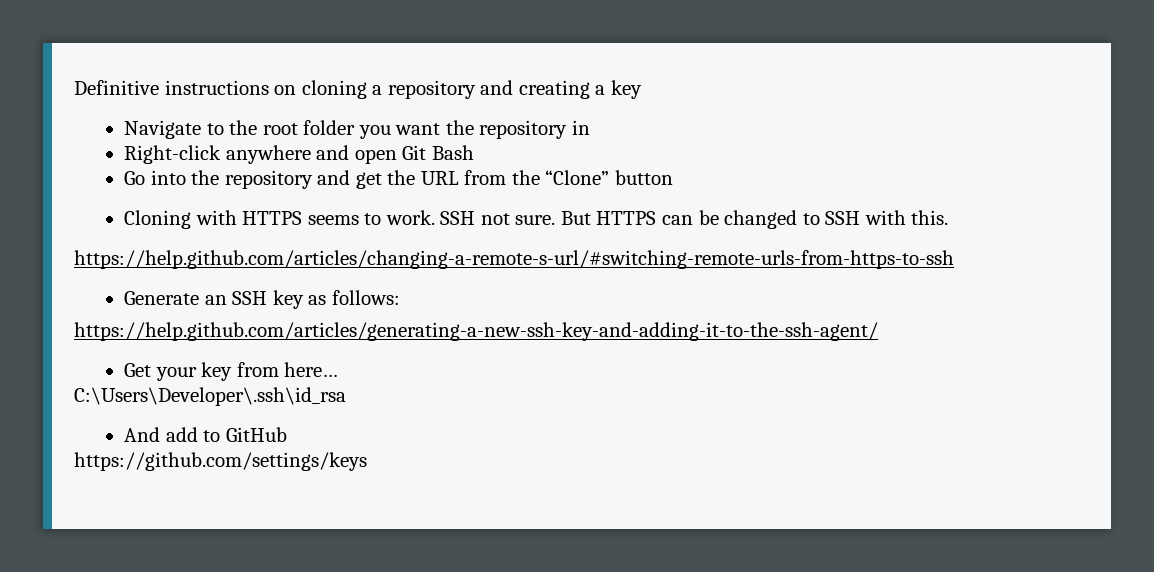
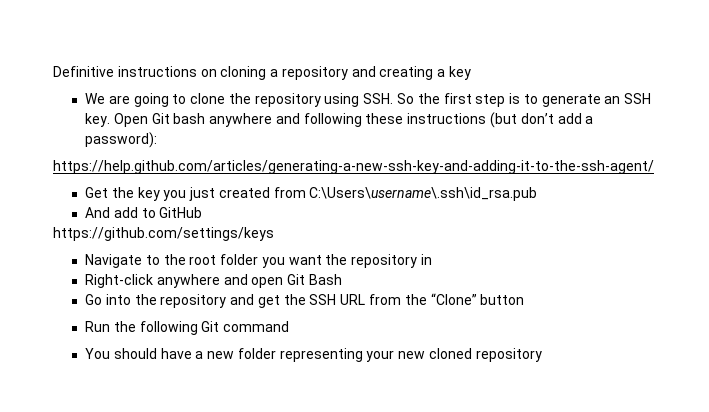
+ We are going to clone the repository using SSH. So the first step is to generate an SSH key. Open Git bash anywhere and following these instructions (but don’t add a password):
+ https://help.github.com/articles/generating-a-new-ssh-key-and-adding-it-to-the-ssh-agent/
+ Get the key you just created from C:\Users\username\.ssh\id_rsa.pub
+ And add to GitHub
+ https://github.com/settings/keys
- Go into the repository and get the URL from the “Clone” button
+ Go into the repository and get the SSH URL from the “Clone” button
- Cloning with HTTPS seems to work. SSH not sure. But HTTPS can be changed to SSH with this.
- https://help.github.com/articles/changing-a-remote-s-url/#switching-remote-urls-from-https-to-ssh
- Generate an SSH key as follows:
- https://help.github.com/articles/generating-a-new-ssh-key-and-adding-it-to-the-ssh-agent/
- Get your key from here…
- C:\Users\Developer\.ssh\id_rsa
- And add to GitHub
- https://github.com/settings/keys
+ Run the following Git command
+ You should have a new folder representing your new cloned repository

